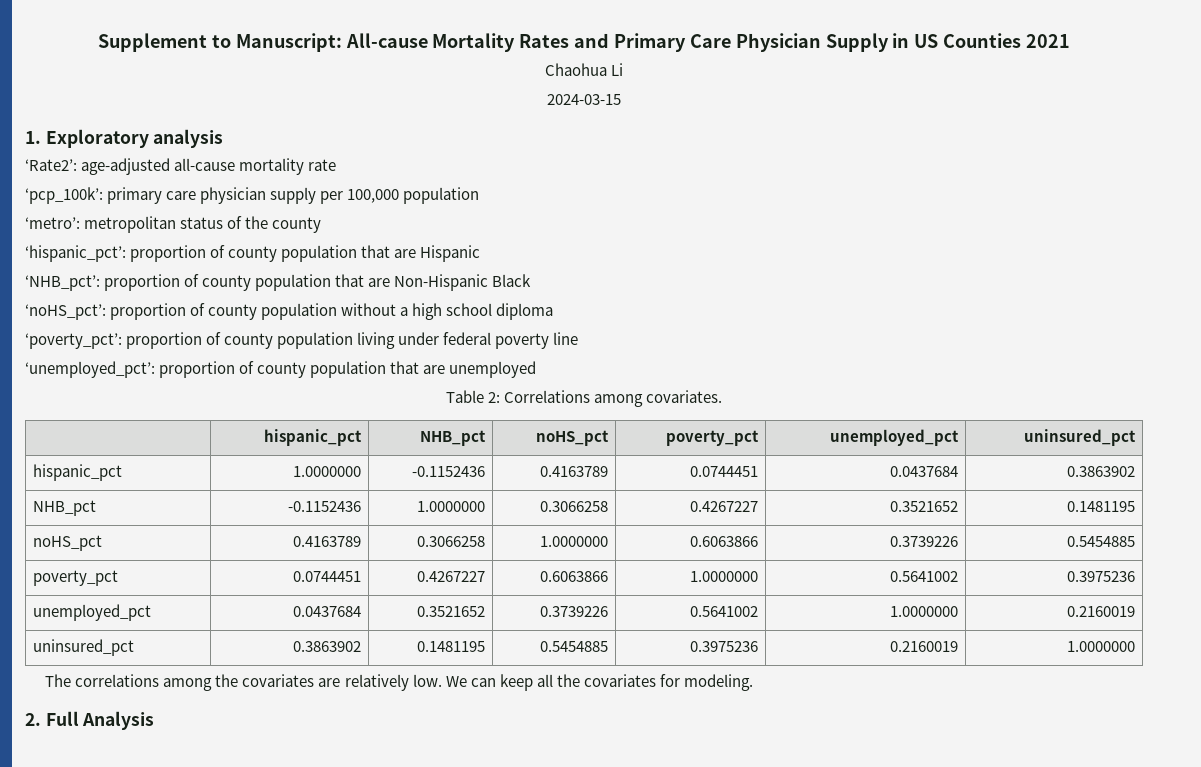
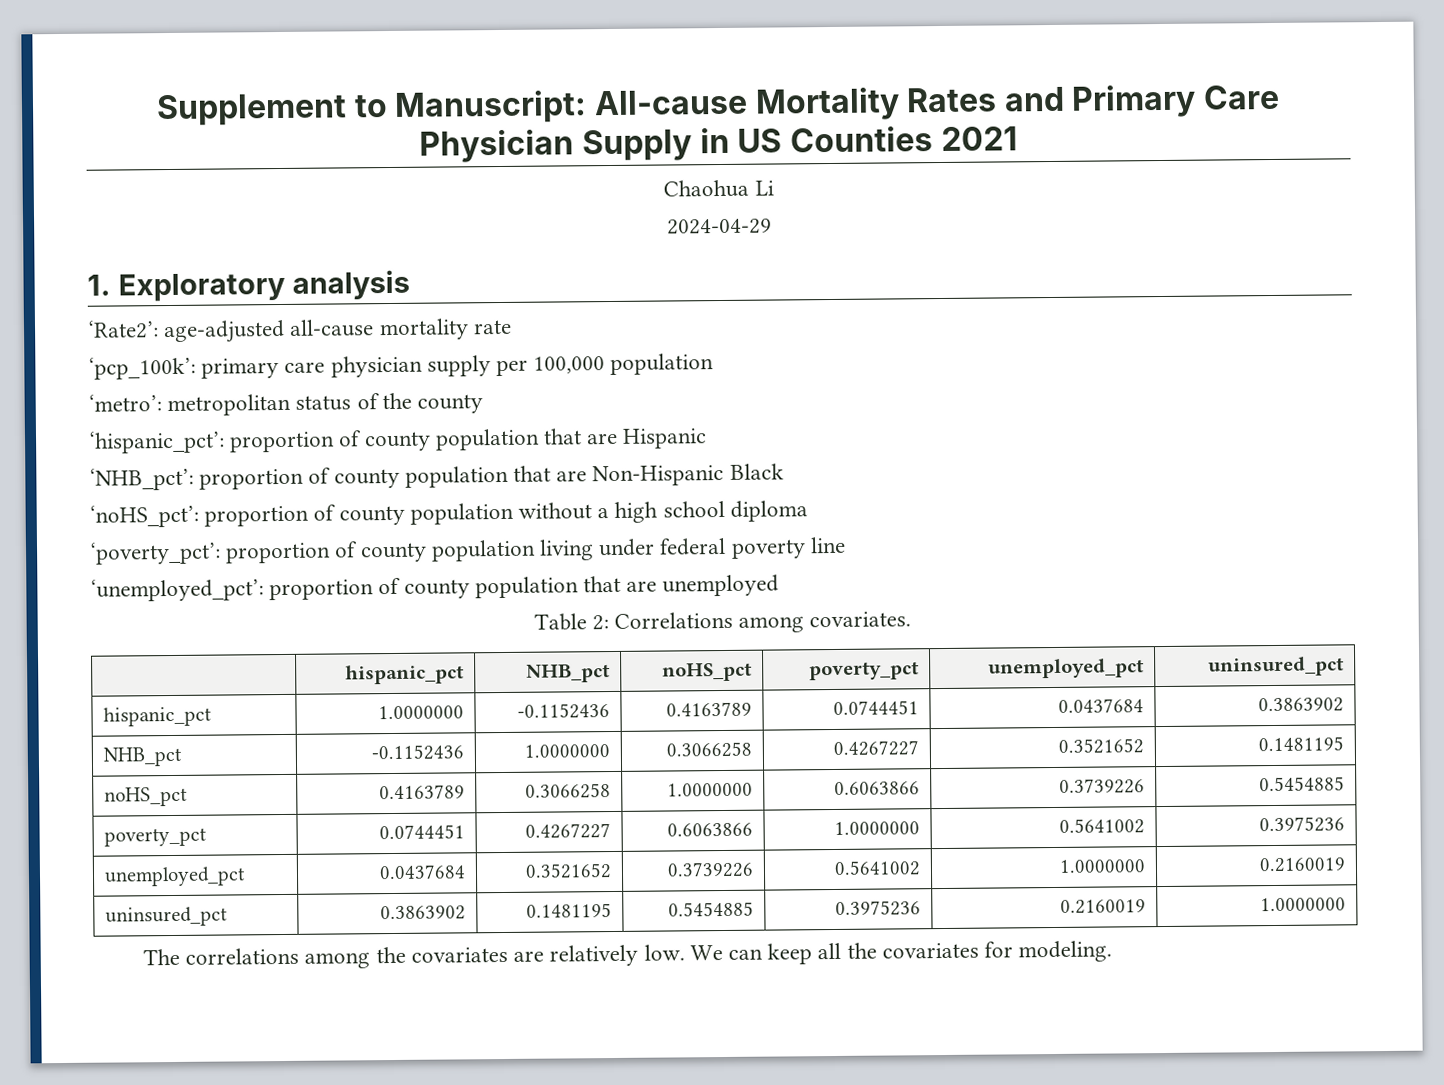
- 2024-03-15
+ 2024-04-29
- 2. Full Analysis

